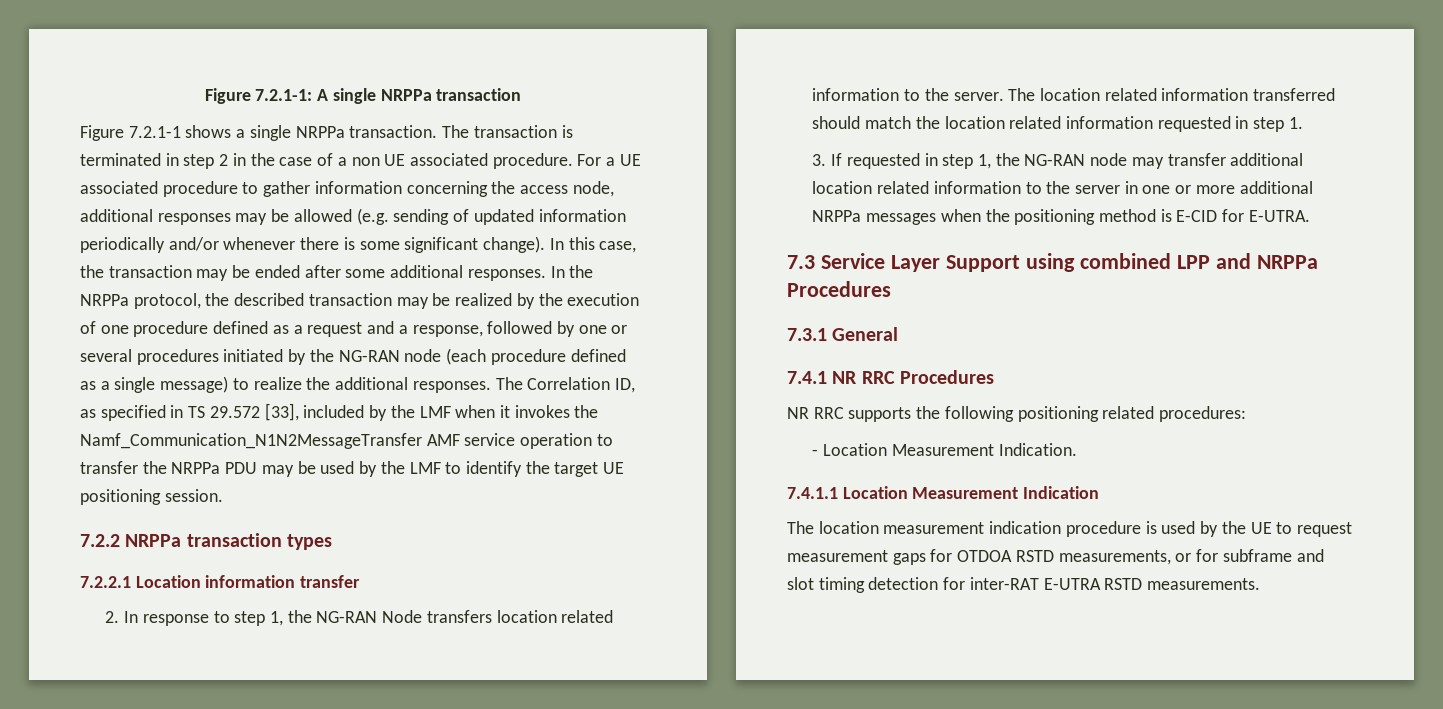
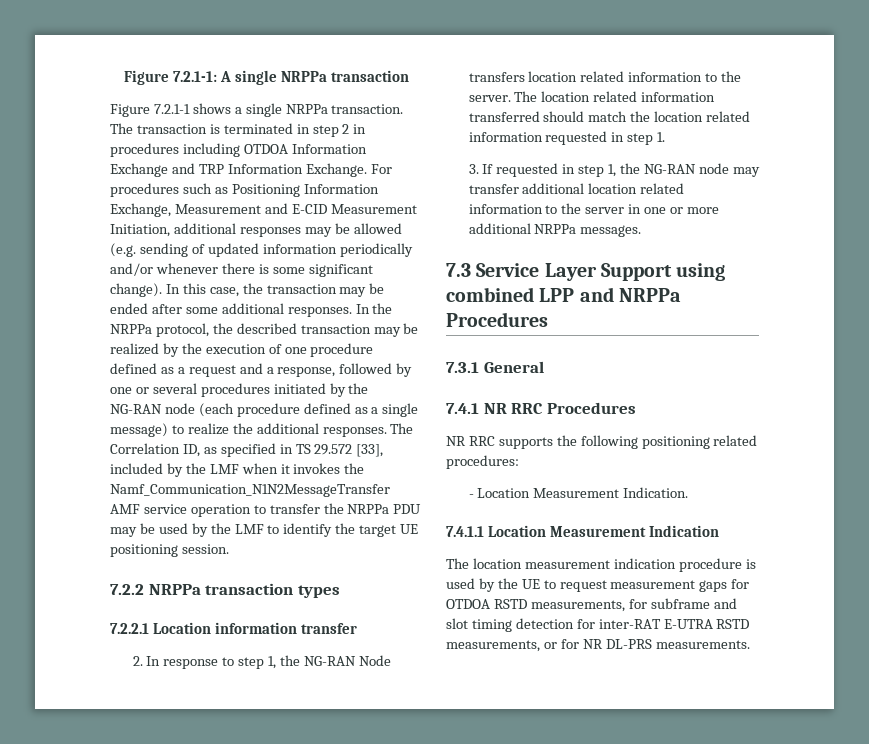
- The transaction is terminated in step 2 in the case of a non UE associated procedure. For a UE associated procedure to gather information concerning the access node, additional responses may be allowed (e.g. sending of updated information periodically and/or whenever there is some significant change).
+ The transaction is terminated in step 2 in procedures including OTDOA Information Exchange and TRP Information Exchange. For procedures such as Positioning Information Exchange, Measurement and E-CID Measurement Initiation, additional responses may be allowed (e.g. sending of updated information periodically and/or whenever there is some significant change).
- 3. If requested in step 1, the NG-RAN node may transfer additional location related information to the server in one or more additional NRPPa messages when the positioning method is E-CID for E-UTRA.
+ 3. If requested in step 1, the NG-RAN node may transfer additional location related information to the server in one or more additional NRPPa messages.
- The location measurement indication procedure is used by the UE to request measurement gaps for OTDOA RSTD measurements, or for subframe and slot timing detection for inter-RAT E-UTRA RSTD measurements.
+ The location measurement indication procedure is used by the UE to request measurement gaps for OTDOA RSTD measurements, for subframe and slot timing detection for inter-RAT E-UTRA RSTD measurements, or for NR DL-PRS measurements.

